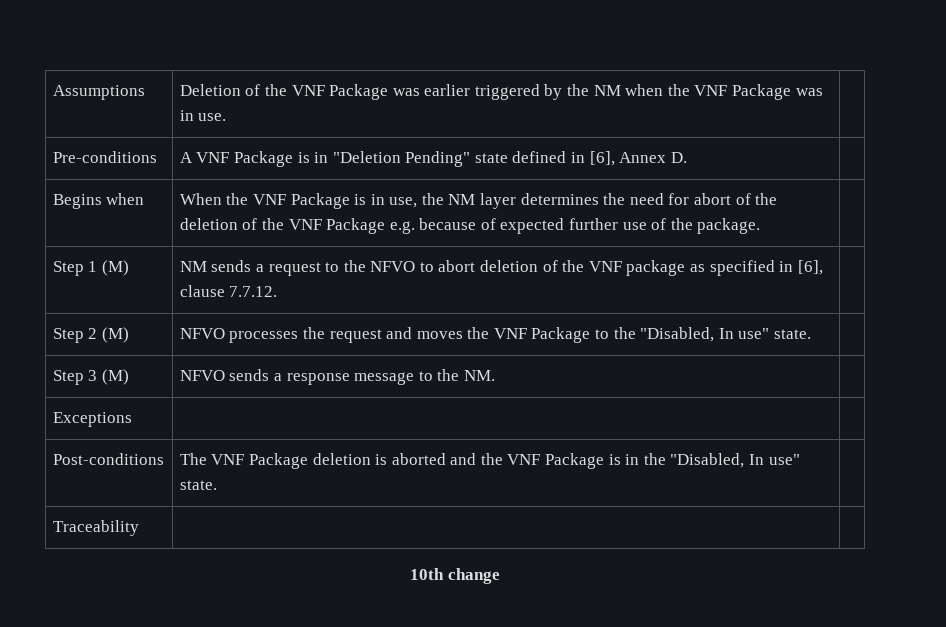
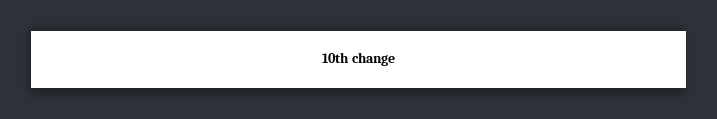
- Assumptions | Deletion of the VNF Package was earlier triggered by the NM when the VNF Package was in use. |
- Pre-conditions | A VNF Package is in "Deletion Pending" state defined in [6], Annex D. |
- Begins when | When the VNF Package is in use, the NM layer determines the need for abort of the deletion of the VNF Package e.g. because of expected further use of the package. |
- Step 1 (M) | NM sends a request to the NFVO to abort deletion of the VNF package as specified in [6], clause 7.7.12. |
- Step 2 (M) | NFVO processes the request and moves the VNF Package to the "Disabled, In use" state. |
- Step 3 (M) | NFVO sends a response message to the NM. |
- Exceptions | |
- Post-conditions | The VNF Package deletion is aborted and the VNF Package is in the "Disabled, In use" state. |
- Traceability | |

